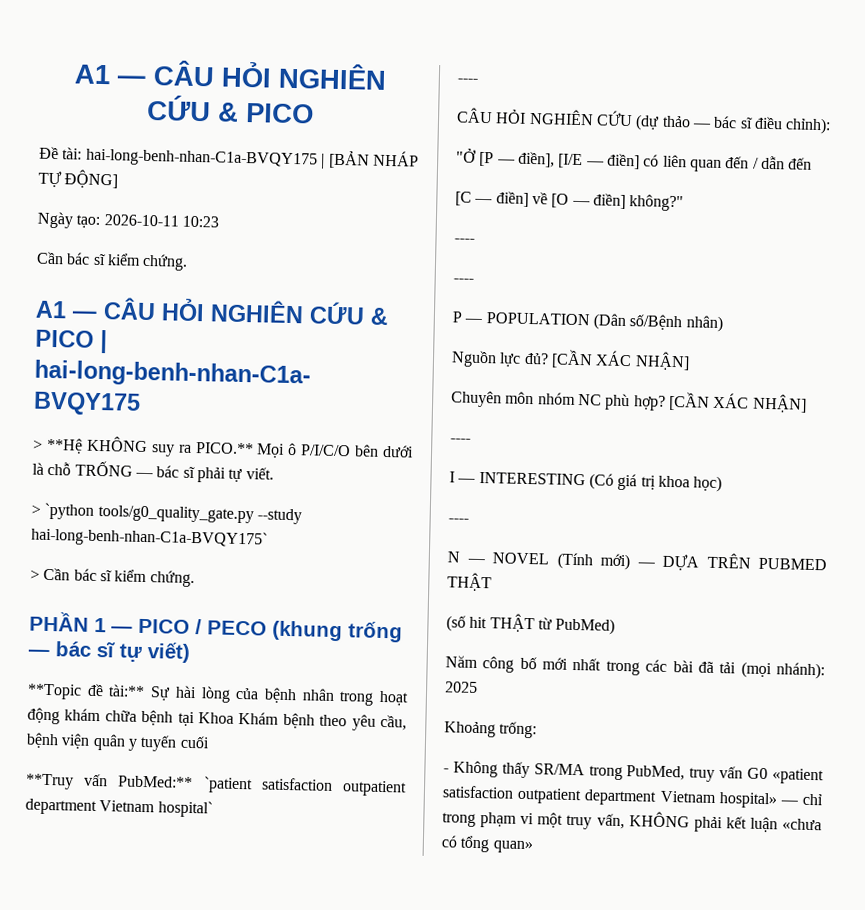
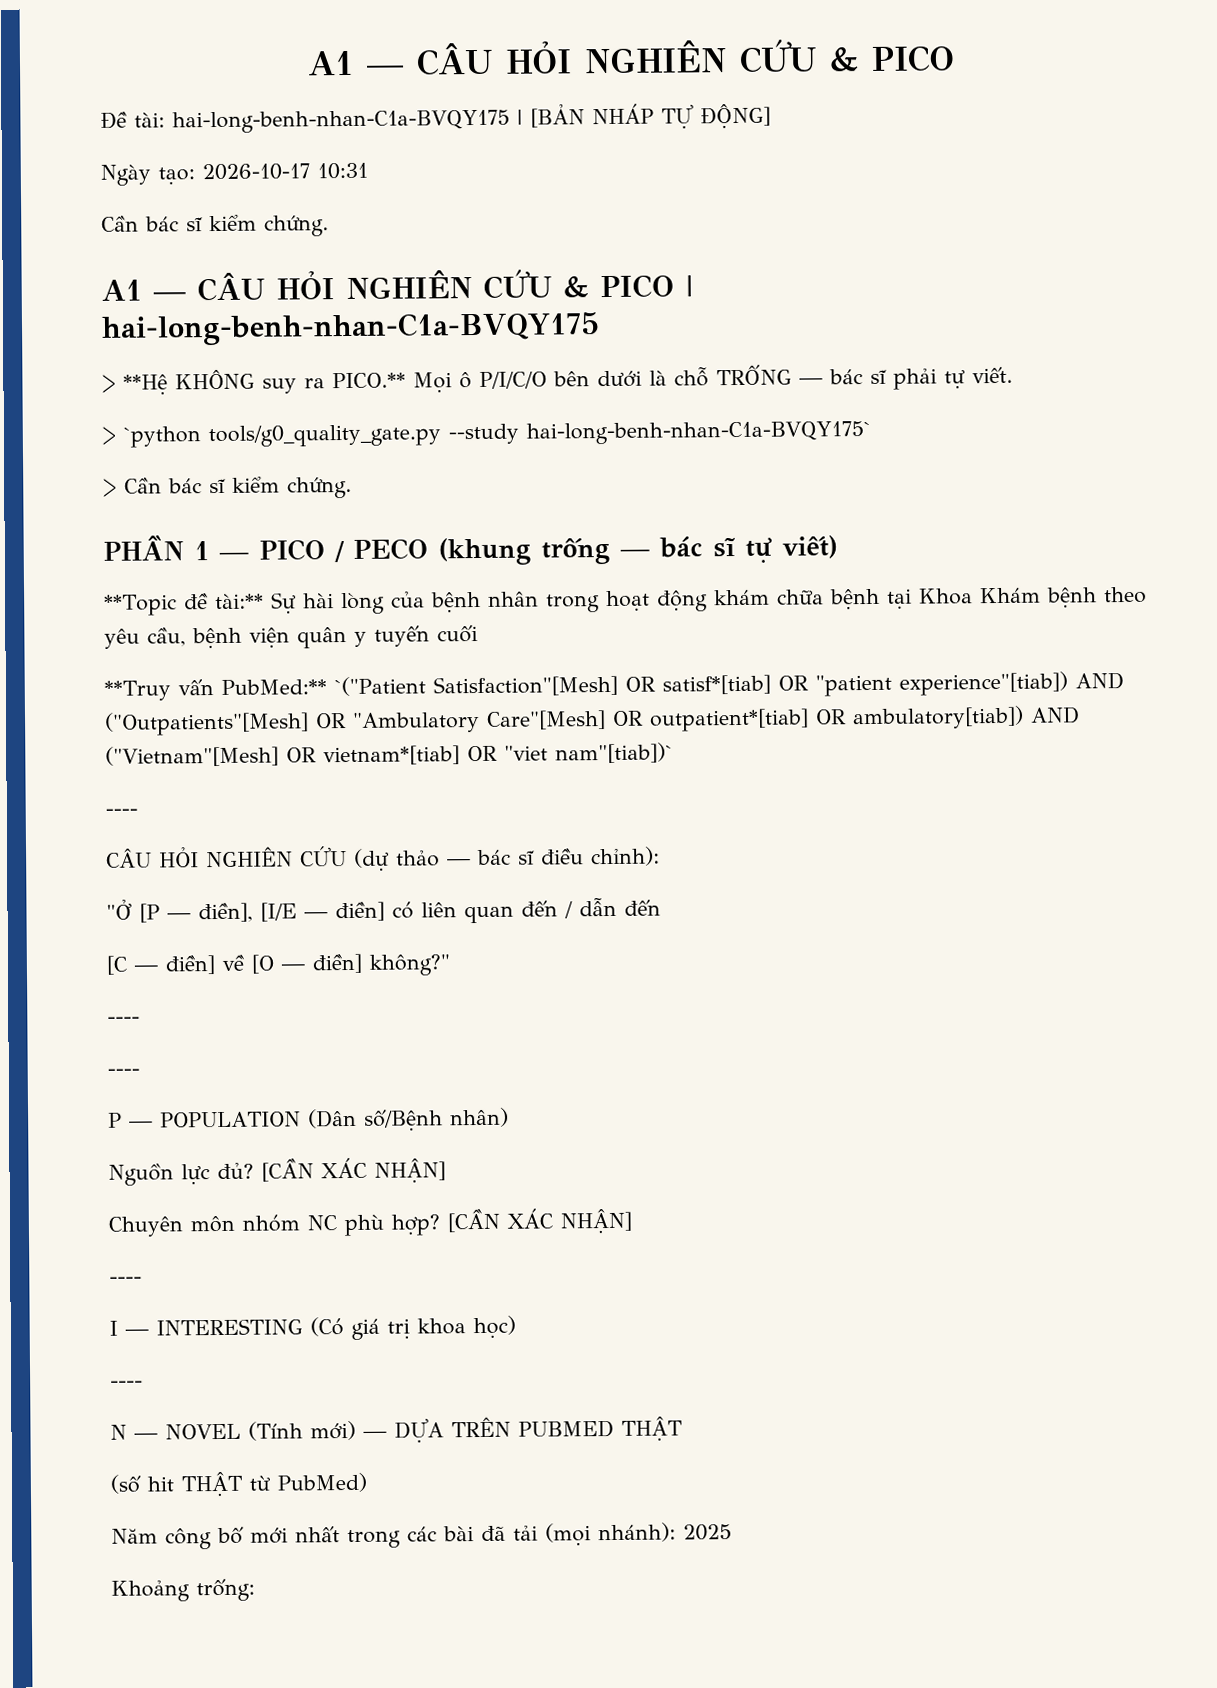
- Ngày tạo: 2026-10-11 10:23
+ Ngày tạo: 2026-10-17 10:31
- **Truy vấn PubMed:** `patient satisfaction outpatient department Vietnam hospital`
+ **Truy vấn PubMed:** `("Patient Satisfaction"[Mesh] OR satisf*[tiab] OR "patient experience"[tiab]) AND ("Outpatients"[Mesh] OR "Ambulatory Care"[Mesh] OR outpatient*[tiab] OR ambulatory[tiab]) AND ("Vietnam"[Mesh] OR vietnam*[tiab] OR "viet nam"[tiab])`
- - Không thấy SR/MA trong PubMed, truy vấn G0 «patient satisfaction outpatient department Vietnam hospital» — chỉ trong phạm vi một truy vấn, KHÔNG phải kết luận «chưa có tổng quan»

